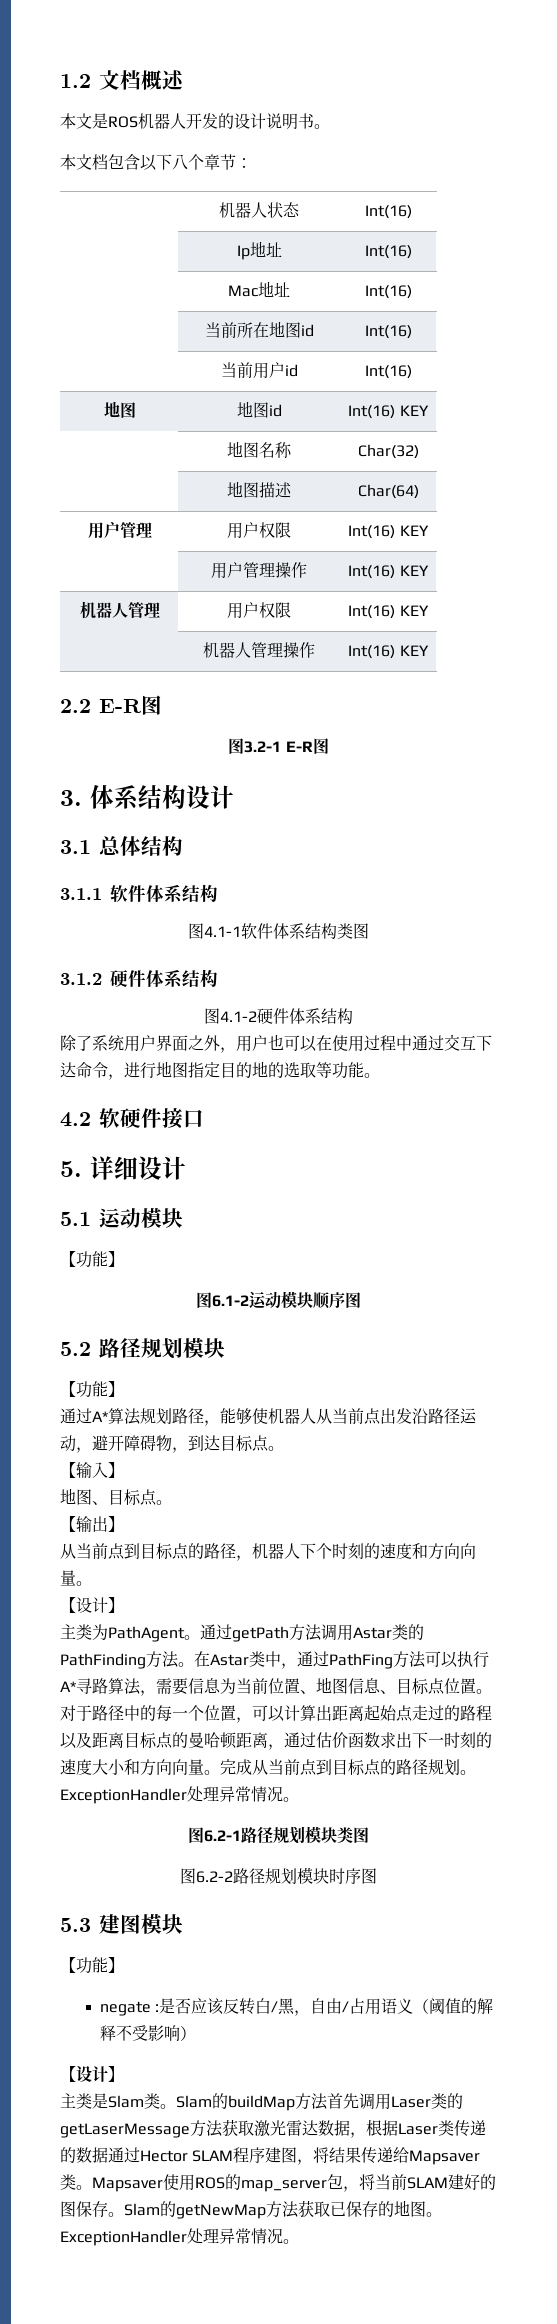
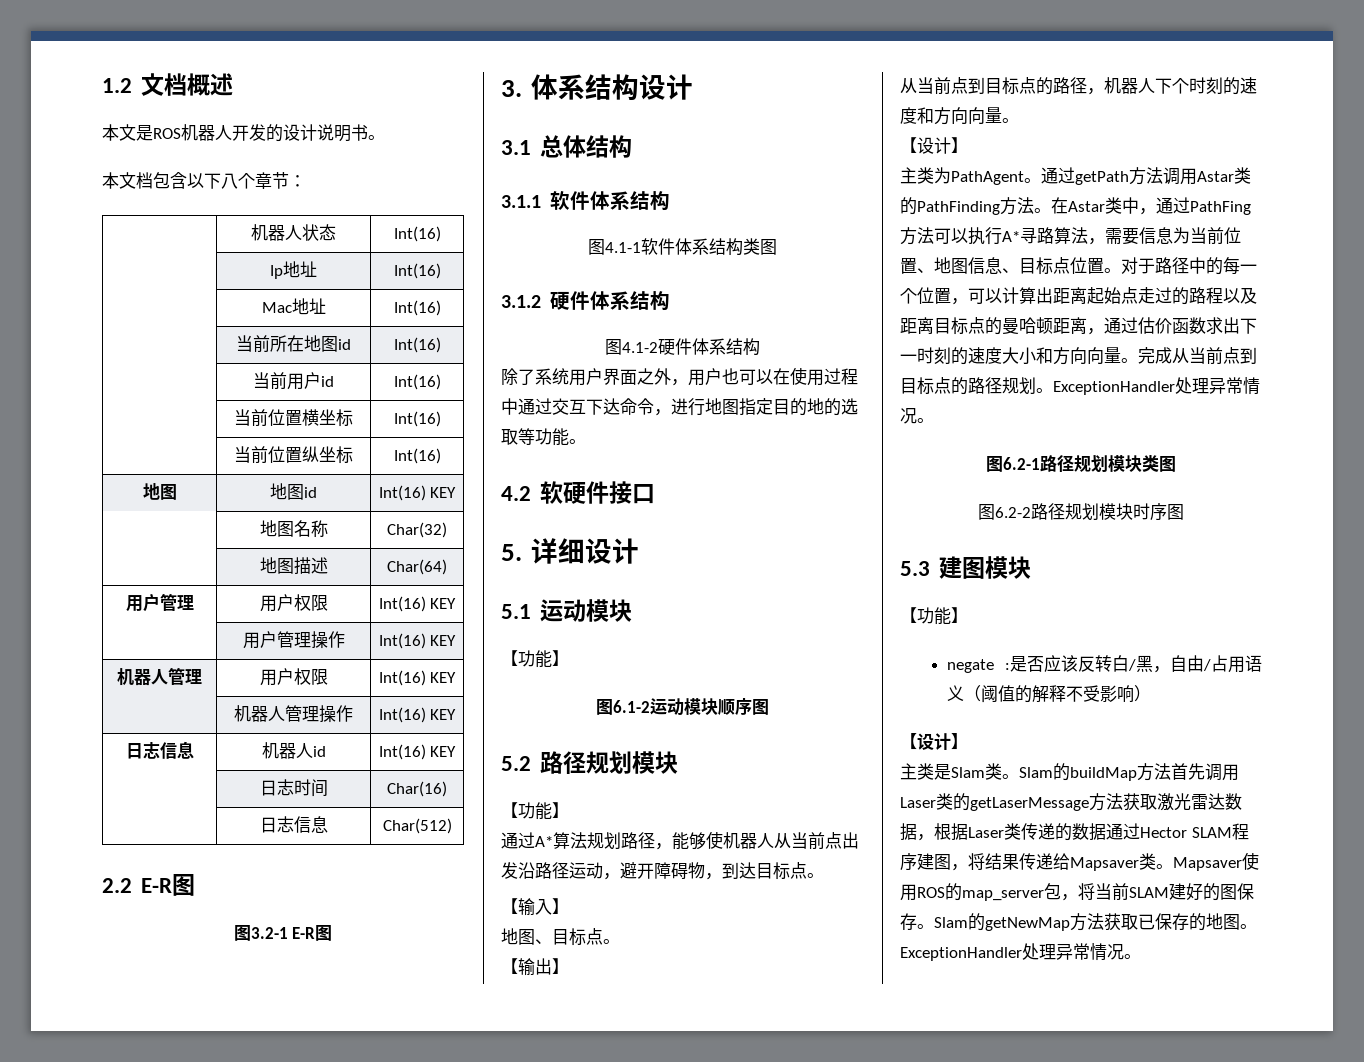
+ | 当前位置横坐标 | Int(16)
+ | 当前位置纵坐标 | Int(16)
+ 日志信息 | 机器人id | Int(16) KEY
+ | 日志时间 | Char(16)
+ | 日志信息 | Char(512)

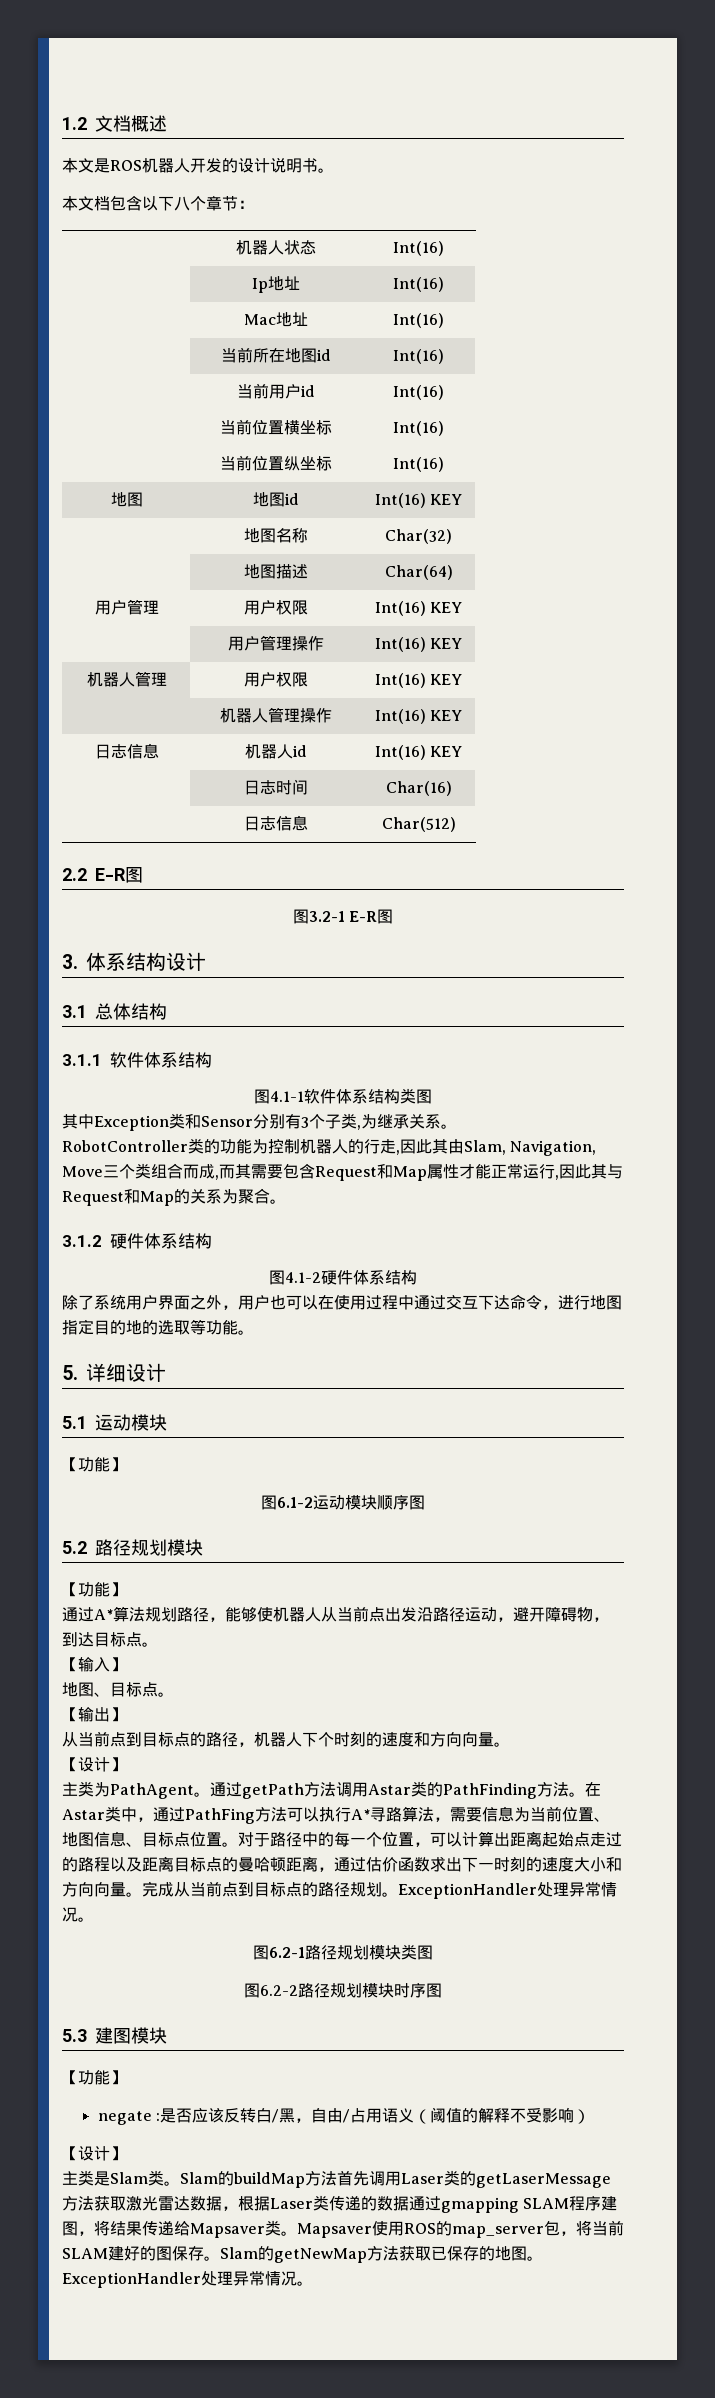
+ 其中Exception类和Sensor分别有3个子类,为继承关系。
+ RobotController类的功能为控制机器人的行走,因此其由Slam, Navigation, Move三个类组合而成,而其需要包含Request和Map属性才能正常运行,因此其与Request和Map的关系为聚合。
- 4.2软硬件接口
- Slam的buildMap方法首先调用Laser类的getLaserMessage方法获取激光雷达数据，根据Laser类传递的数据通过Hector SLAM程序建图，将结果传递给Mapsaver类。
+ Slam的buildMap方法首先调用Laser类的getLaserMessage方法获取激光雷达数据，根据Laser类传递的数据通过gmapping SLAM程序建图，将结果传递给Mapsaver类。

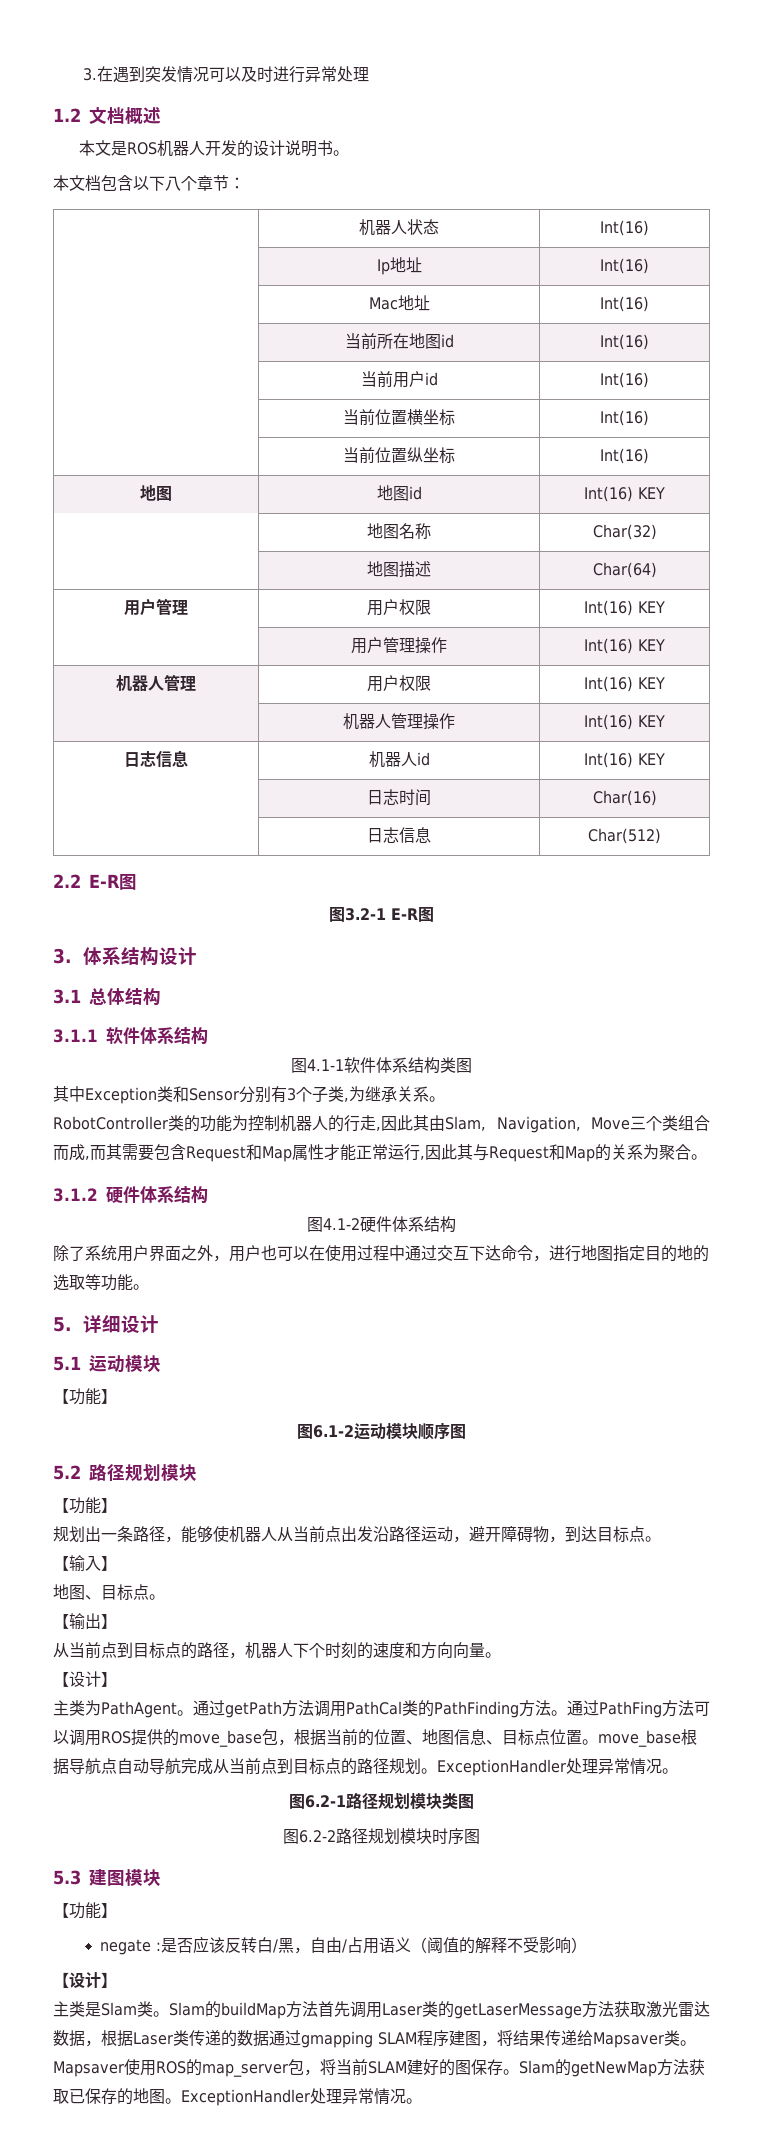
+ 3.在遇到突发情况可以及时进行异常处理
- 通过A*算法规划路径，能够使机器人从当前点出发沿路径运动，避开障碍物，到达目标点。
+ 规划出一条路径，能够使机器人从当前点出发沿路径运动，避开障碍物，到达目标点。
- 通过getPath方法调用Astar类的PathFinding方法。
+ 通过getPath方法调用PathCal类的PathFinding方法。
- 在Astar类中，通过PathFing方法可以执行A*寻路算法，需要信息为当前位置、地图信息、目标点位置。对于路径中的每一个位置，可以计算出距离起始点走过的路程以及距离目标点的曼哈顿距离，通过估价函数求出下一时刻的速度大小和方向向量。完成从当前点到目标点的路径规划。
+ 通过PathFing方法可以调用ROS提供的move_base包，根据当前的位置、地图信息、目标点位置。move_base根据导航点自动导航完成从当前点到目标点的路径规划。

